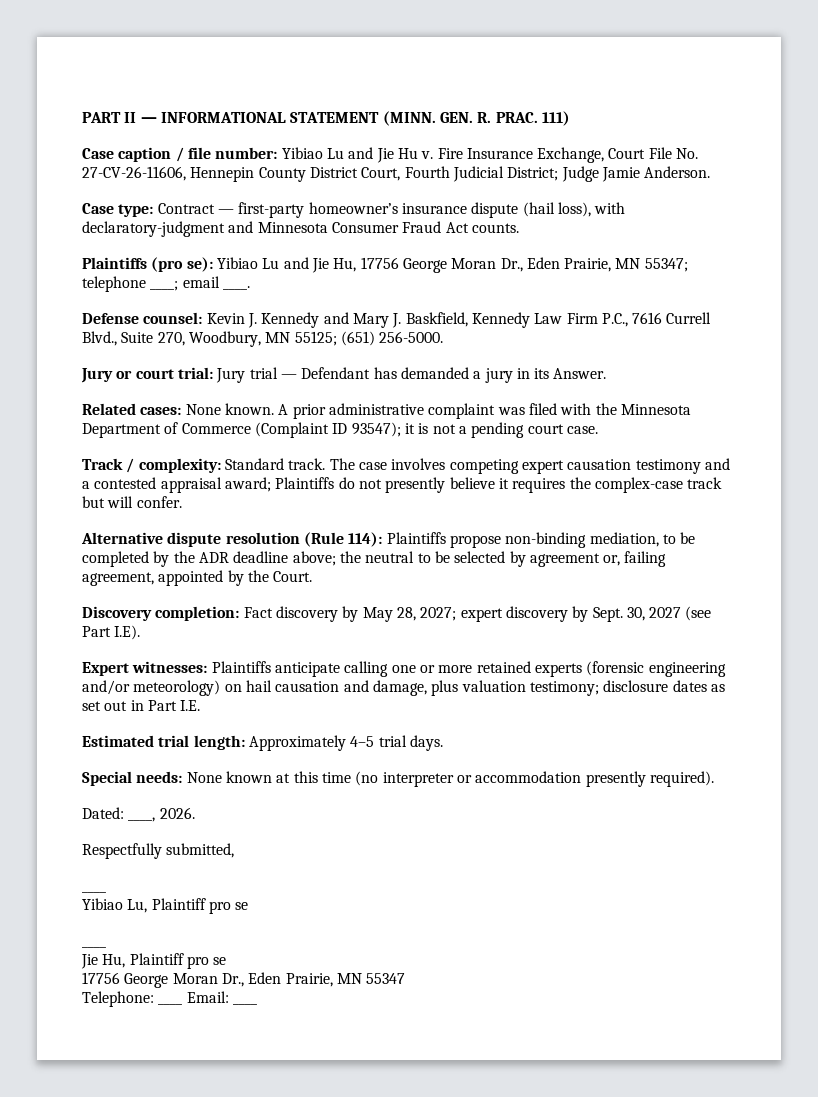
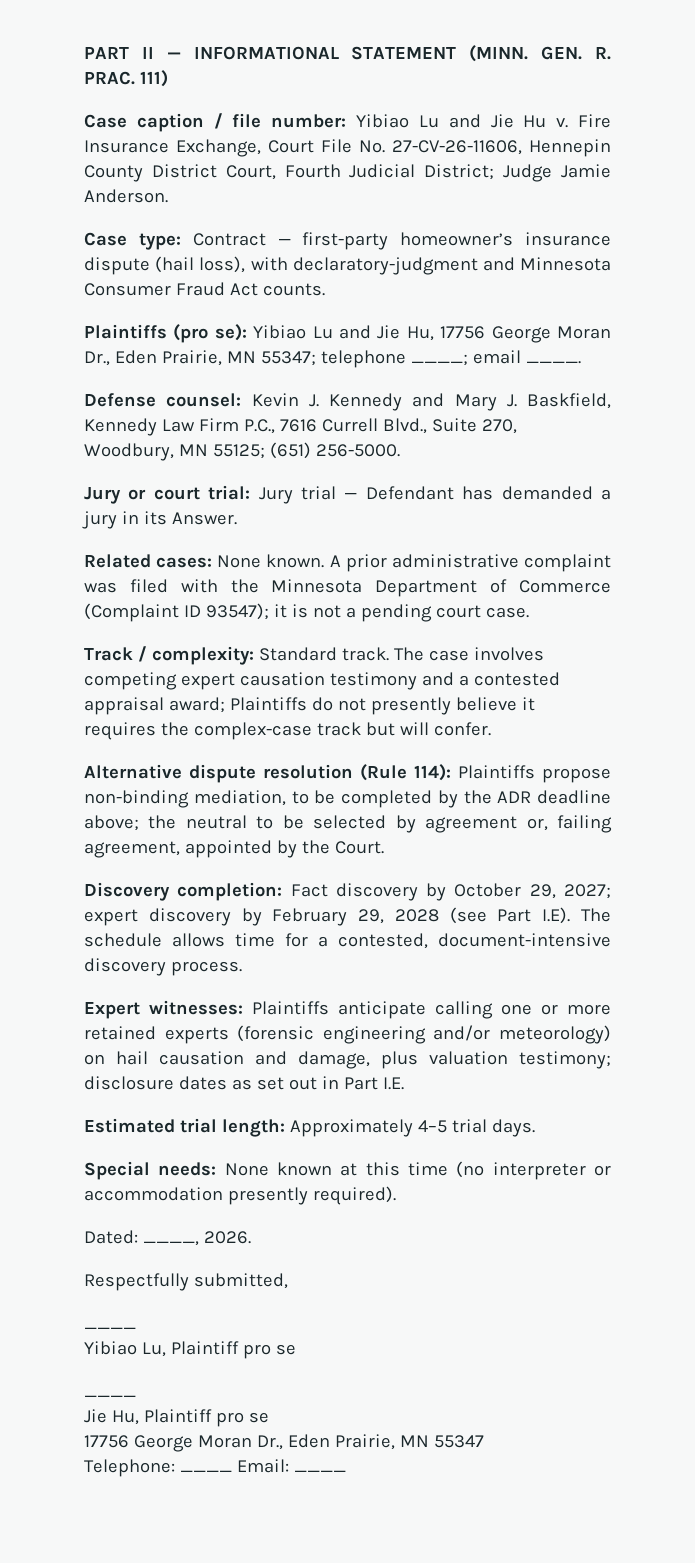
- Discovery completion: Fact discovery by May 28, 2027; expert discovery by Sept. 30, 2027 (see Part I.E).
+ Discovery completion: Fact discovery by October 29, 2027; expert discovery by February 29, 2028 (see Part I.E). The schedule allows time for a contested, document-intensive discovery process.

